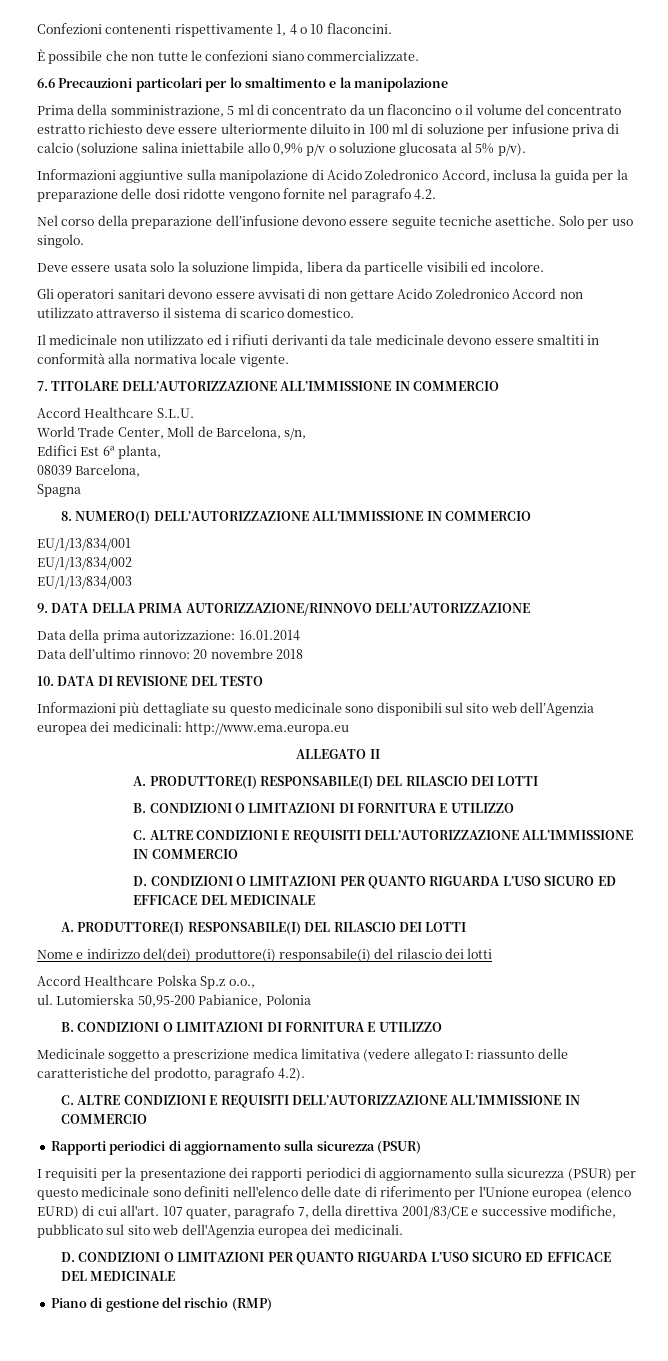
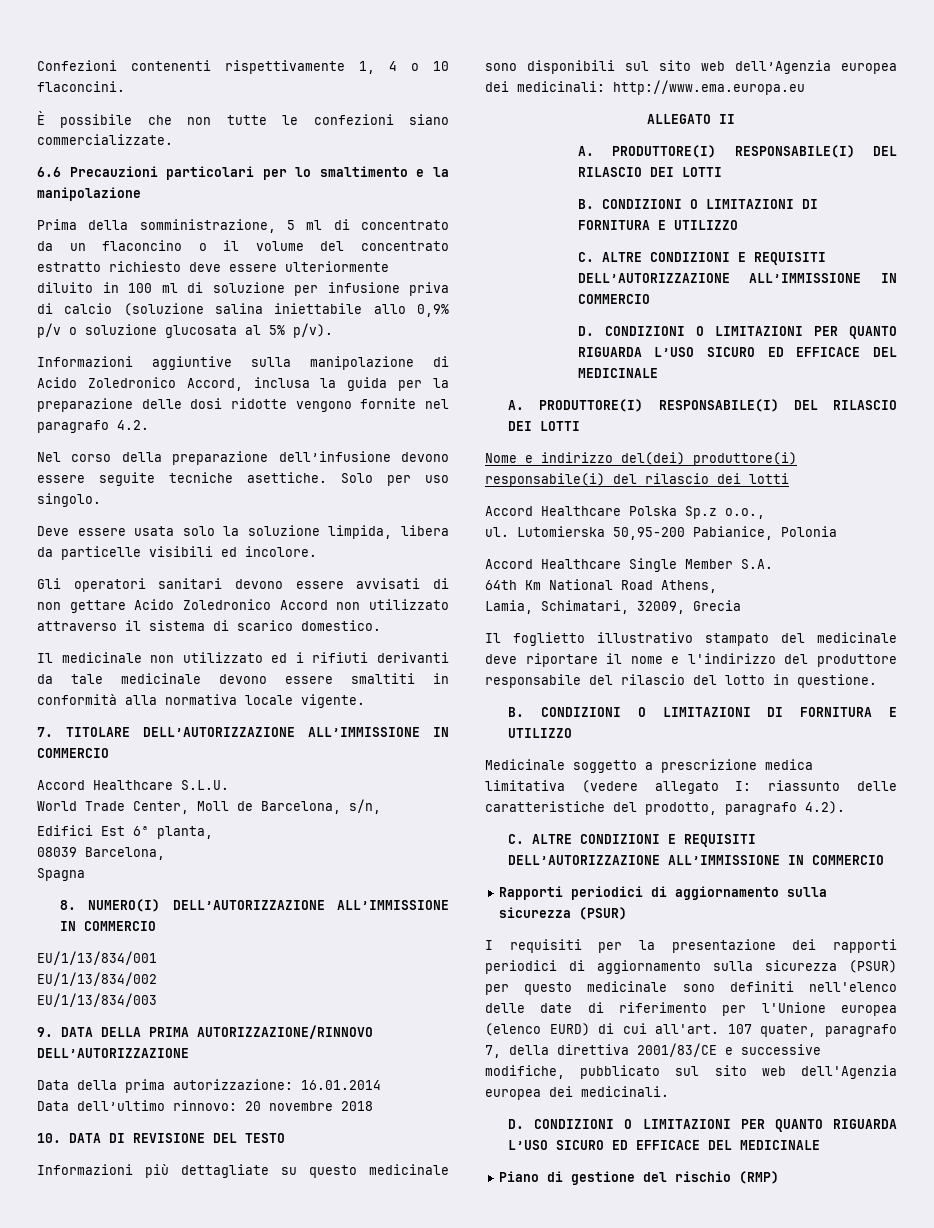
+ Accord Healthcare Single Member S.A.
+ 64th Km National Road Athens,
+ Lamia, Schimatari, 32009, Grecia
+ Il foglietto illustrativo stampato del medicinale deve riportare il nome e l'indirizzo del produttore responsabile del rilascio del lotto in questione.

